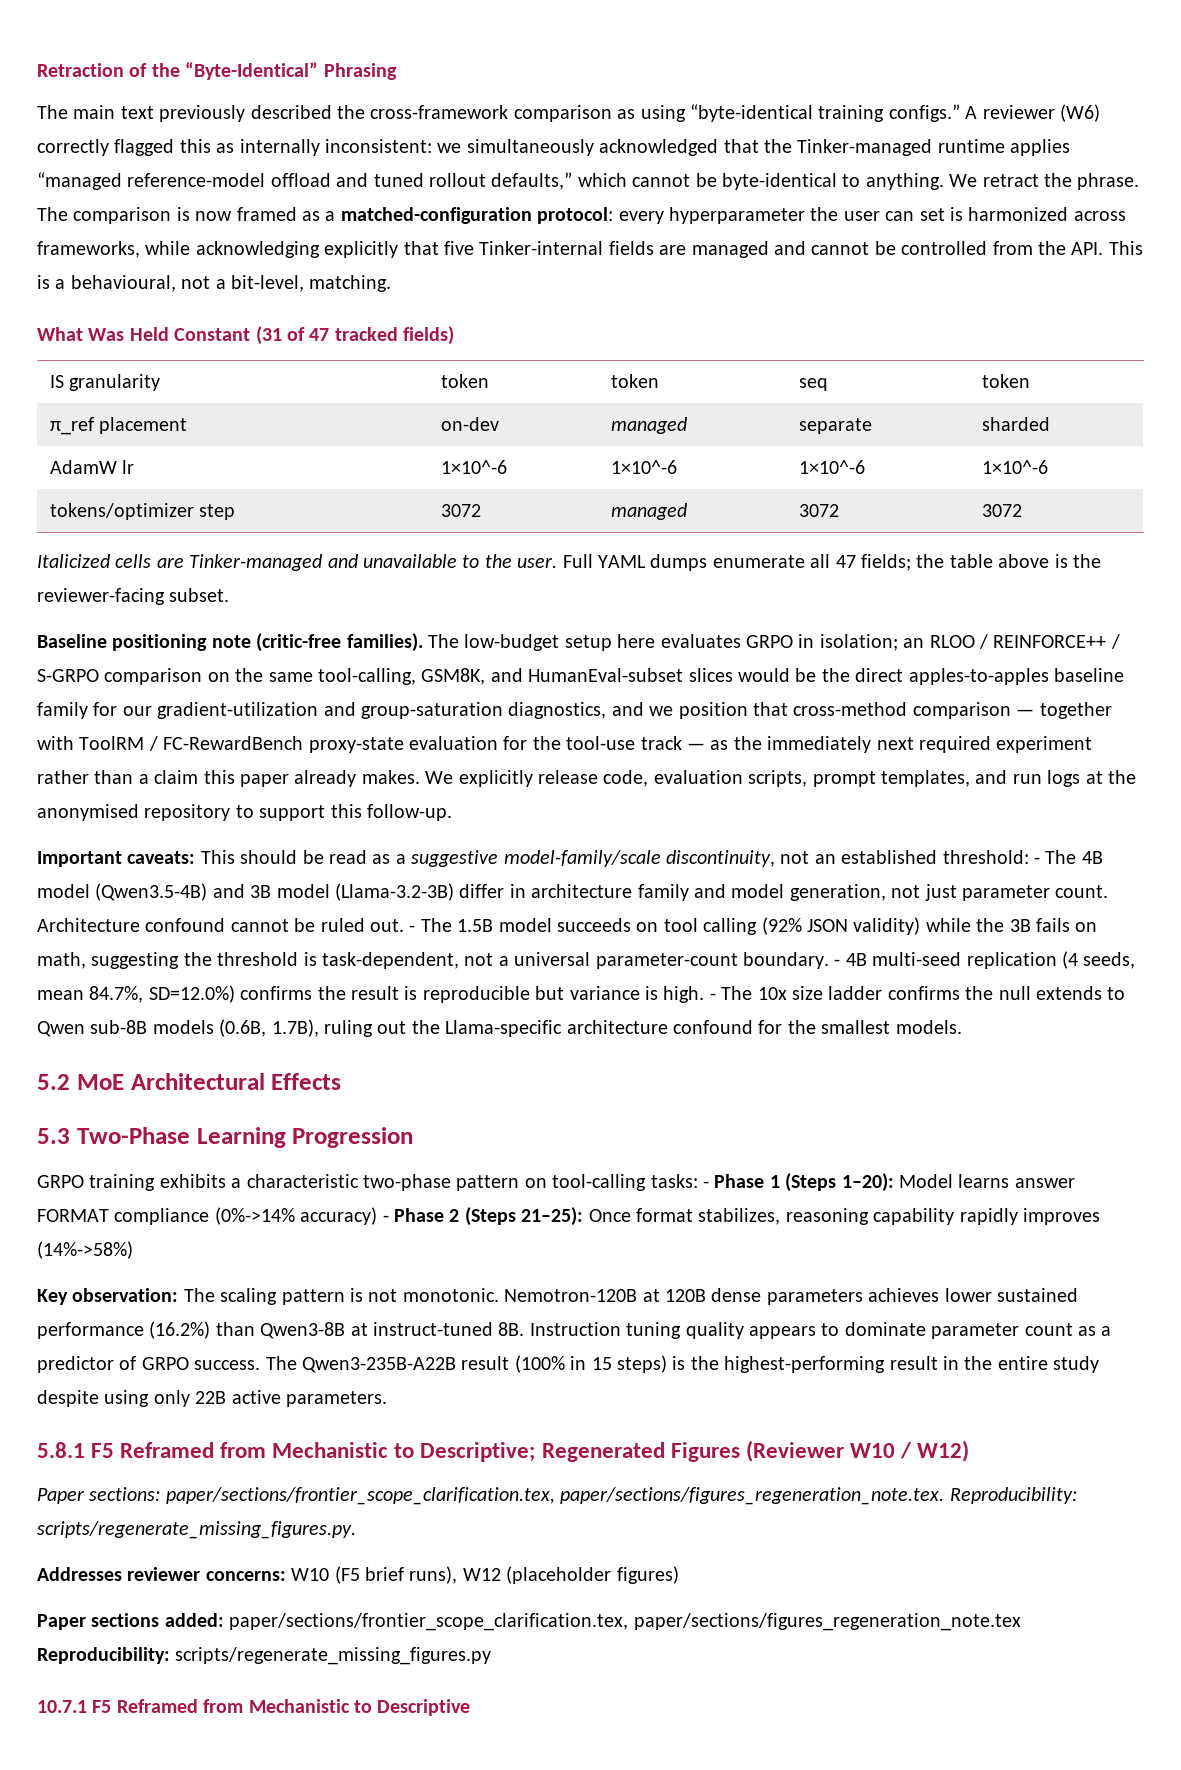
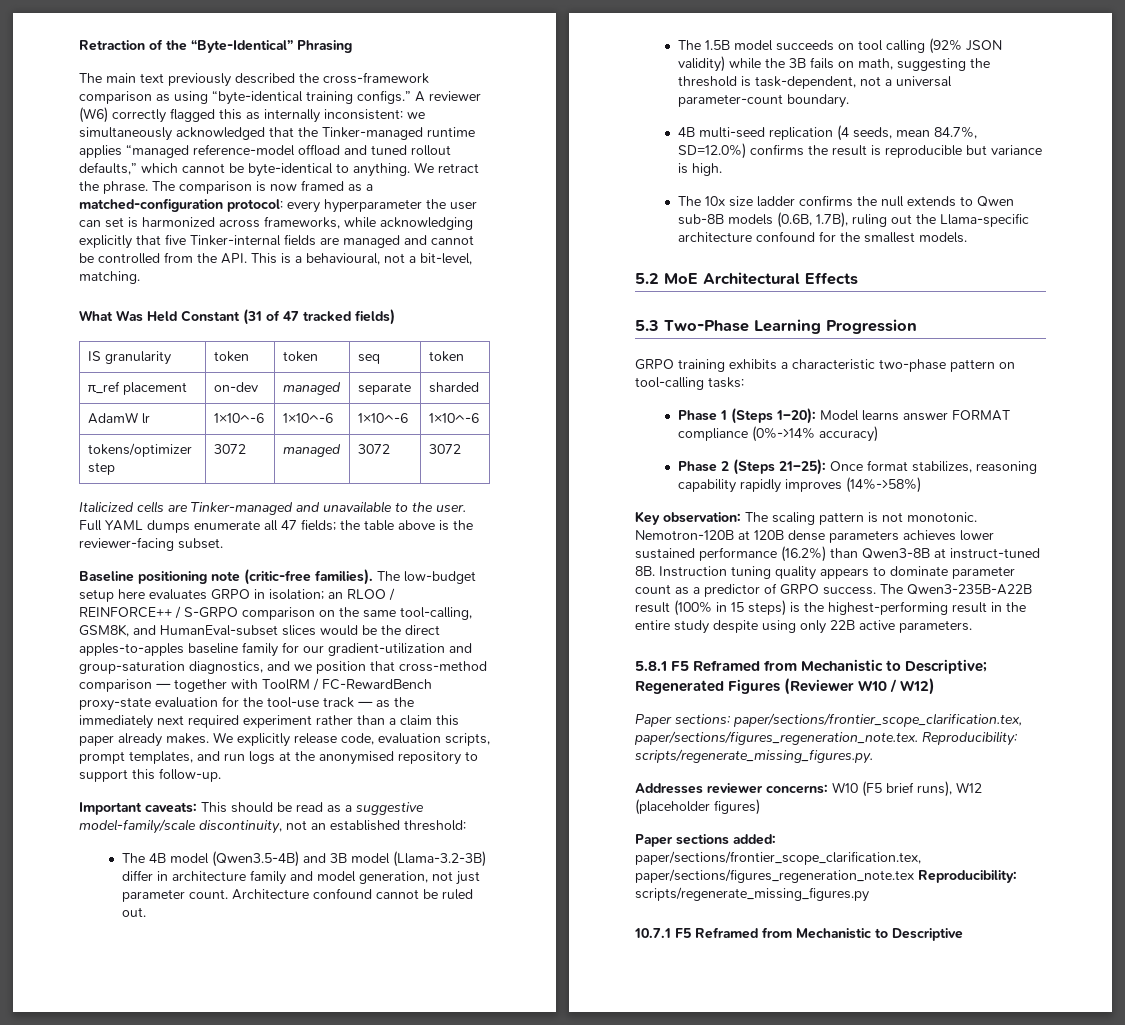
- Important caveats: This should be read as a suggestive model-family/scale discontinuity, not an established threshold: - The 4B model (Qwen3.5-4B) and 3B model (Llama-3.2-3B) differ in architecture family and model generation, not just parameter count.
+ Important caveats: This should be read as a suggestive model-family/scale discontinuity, not an established threshold:
+ The 4B model (Qwen3.5-4B) and 3B model (Llama-3.2-3B) differ in architecture family and model generation, not just parameter count.
- Architecture confound cannot be ruled out. - The 1.5B model succeeds on tool calling (92% JSON validity) while the 3B fails on math, suggesting the threshold is task-dependent, not a universal parameter-count boundary. - 4B multi-seed replication (4 seeds, mean 84.7%, SD=12.0%) confirms the result is reproducible but variance is high. - The 10x size ladder confirms the null extends to Qwen sub-8B models (0.6B, 1.7B), ruling out the Llama-specific architecture confound for the smallest models.
+ Architecture confound cannot be ruled out.
+ The 1.5B model succeeds on tool calling (92% JSON validity) while the 3B fails on math, suggesting the threshold is task-dependent, not a universal parameter-count boundary.
+ 4B multi-seed replication (4 seeds, mean 84.7%, SD=12.0%) confirms the result is reproducible but variance is high.
+ The 10x size ladder confirms the null extends to Qwen sub-8B models (0.6B, 1.7B), ruling out the Llama-specific architecture confound for the smallest models.
- GRPO training exhibits a characteristic two-phase pattern on tool-calling tasks: - Phase 1 (Steps 1–20): Model learns answer FORMAT compliance (0%->14% accuracy) - Phase 2 (Steps 21–25): Once format stabilizes, reasoning capability rapidly improves (14%->58%)
+ GRPO training exhibits a characteristic two-phase pattern on tool-calling tasks:
+ Phase 1 (Steps 1–20): Model learns answer FORMAT compliance (0%->14% accuracy)
+ Phase 2 (Steps 21–25): Once format stabilizes, reasoning capability rapidly improves (14%->58%)

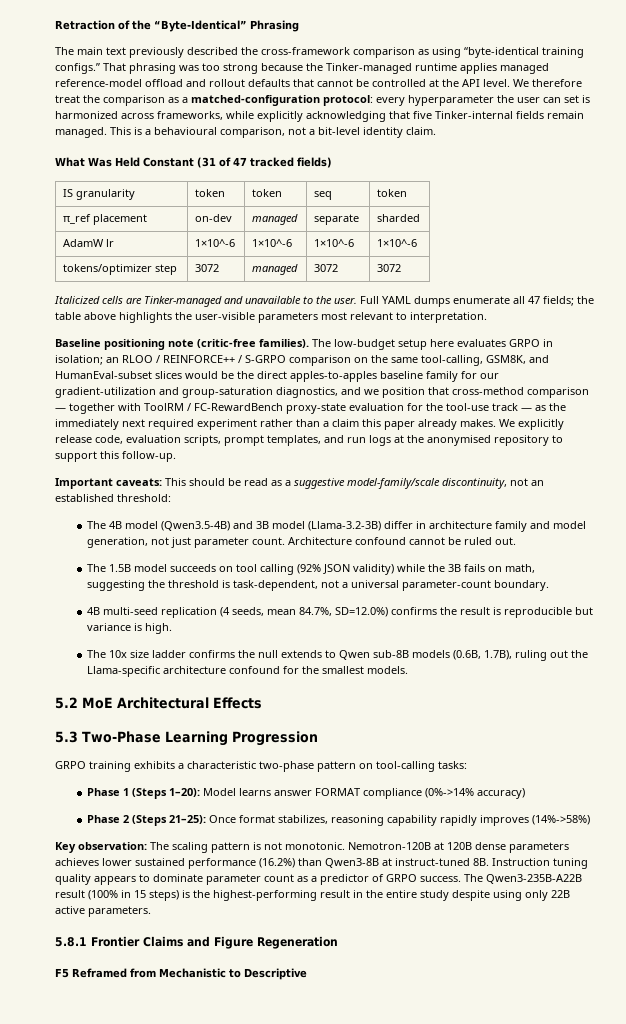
- A reviewer (W6) correctly flagged this as internally inconsistent: we simultaneously acknowledged that the Tinker-managed runtime applies “managed reference-model offload and tuned rollout defaults,” which cannot be byte-identical to anything. We retract the phrase. The comparison is now framed as a matched-configuration protocol: every hyperparameter the user can set is harmonized across frameworks, while acknowledging explicitly that five Tinker-internal fields are managed and cannot be controlled from the API. This is a behavioural, not a bit-level, matching.
+ That phrasing was too strong because the Tinker-managed runtime applies managed reference-model offload and rollout defaults that cannot be controlled at the API level. We therefore treat the comparison as a matched-configuration protocol: every hyperparameter the user can set is harmonized across frameworks, while explicitly acknowledging that five Tinker-internal fields remain managed. This is a behavioural comparison, not a bit-level identity claim.
- Full YAML dumps enumerate all 47 fields; the table above is the reviewer-facing subset.
+ Full YAML dumps enumerate all 47 fields; the table above highlights the user-visible parameters most relevant to interpretation.
- 5.8.1 F5 Reframed from Mechanistic to Descriptive; Regenerated Figures (Reviewer W10 / W12)
- Paper sections: paper/sections/frontier_scope_clarification.tex, paper/sections/figures_regeneration_note.tex. Reproducibility: scripts/regenerate_missing_figures.py.
- Addresses reviewer concerns: W10 (F5 brief runs), W12 (placeholder figures)
- Paper sections added: paper/sections/frontier_scope_clarification.tex, paper/sections/figures_regeneration_note.tex Reproducibility: scripts/regenerate_missing_figures.py
- 10.7.1 F5 Reframed from Mechanistic to Descriptive
+ 5.8.1 Frontier Claims and Figure Regeneration
+ F5 Reframed from Mechanistic to Descriptive

